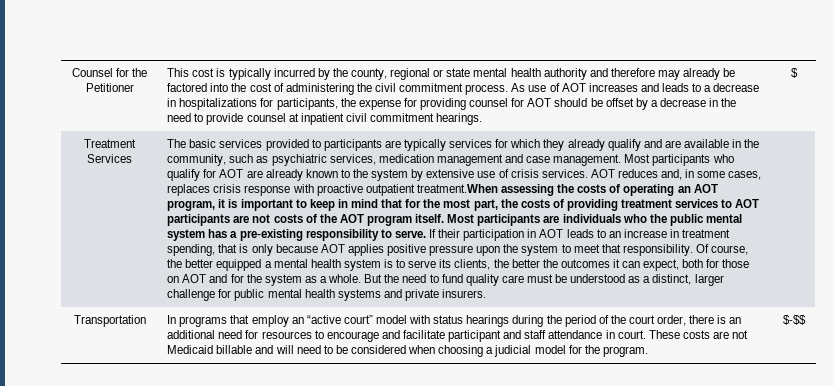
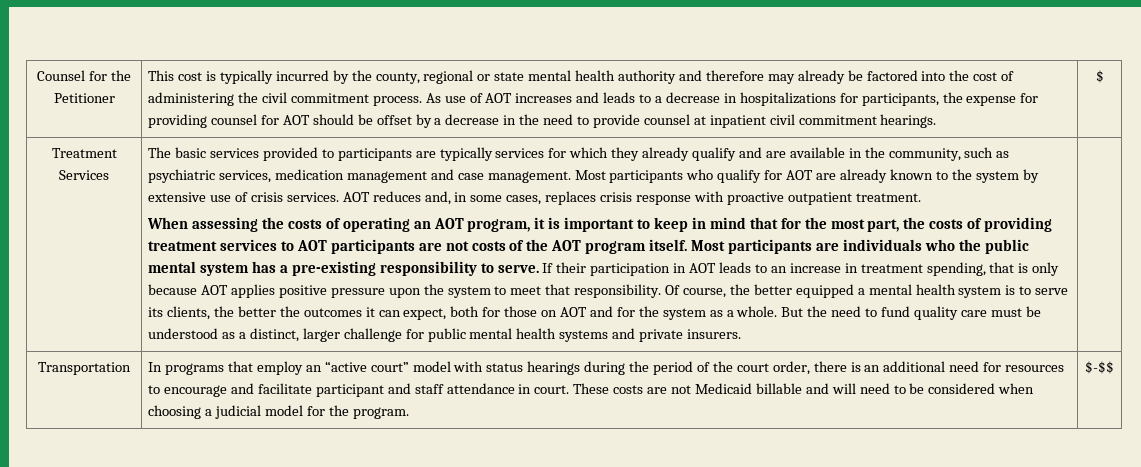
- AOT reduces and, in some cases, replaces crisis response with proactive outpatient treatment.When assessing the costs of operating an AOT program, it is important to keep in mind that for the most part, the costs of providing treatment services to AOT participants are not costs of the AOT program itself.
+ AOT reduces and, in some cases, replaces crisis response with proactive outpatient treatment.
+ When assessing the costs of operating an AOT program, it is important to keep in mind that for the most part, the costs of providing treatment services to AOT participants are not costs of the AOT program itself.

